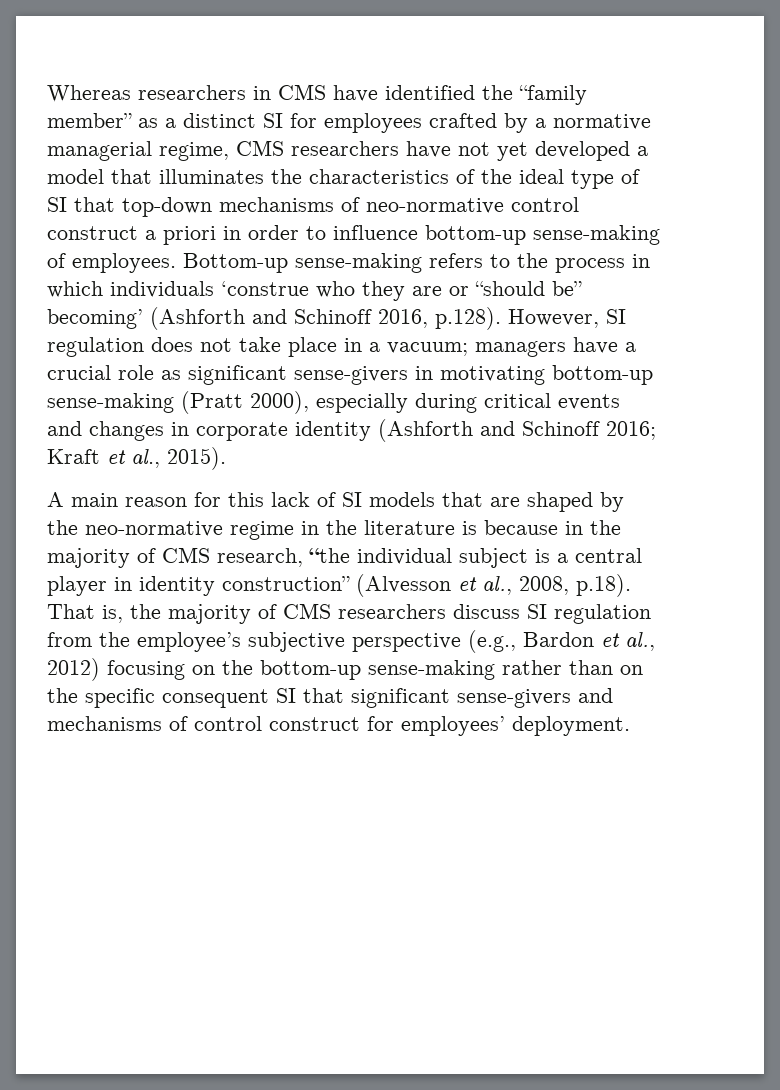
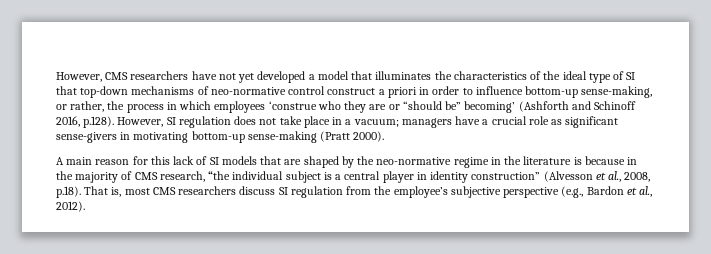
- Whereas researchers in CMS have identified the “family member” as a distinct SI for employees crafted by a normative managerial regime, CMS researchers have not yet developed a model that illuminates the characteristics of the ideal type of SI that top-down mechanisms of neo-normative control construct a priori in order to influence bottom-up sense-making of employees. Bottom-up sense-making refers to the process in which individuals ‘construe who they are or “should be” becoming’ (Ashforth and Schinoff 2016, p.128). However, SI regulation does not take place in a vacuum;
+ However, CMS researchers have not yet developed a model that illuminates the characteristics of the ideal type of SI that top-down mechanisms of neo-normative control construct a priori in order to influence bottom-up sense-making, or rather, the process in which employees ‘construe who they are or “should be” becoming’ (Ashforth and Schinoff 2016, p.128). However, SI regulation does not take place in a vacuum;
- managers have a crucial role as significant sense-givers in motivating bottom-up sense-making (Pratt 2000), especially during critical events and changes in corporate identity (Ashforth and Schinoff 2016; Kraft et al., 2015).
+ managers have a crucial role as significant sense-givers in motivating bottom-up sense-making (Pratt 2000).
- A main reason for this lack of SI models that are shaped by the neo-normative regime in the literature is because in the majority of CMS research, “the individual subject is a central player in identity construction” (Alvesson et al., 2008, p.18). That is, the majority of CMS researchers discuss SI regulation from the employee’s subjective perspective (e.g., Bardon et al., 2012) focusing on the bottom-up sense-making rather than on the specific consequent SI that significant sense-givers and mechanisms of control construct for employees’ deployment.
+ A main reason for this lack of SI models that are shaped by the neo-normative regime in the literature is because in the majority of CMS research, “the individual subject is a central player in identity construction” (Alvesson et al., 2008, p.18). That is, most CMS researchers discuss SI regulation from the employee’s subjective perspective (e.g., Bardon et al., 2012).

